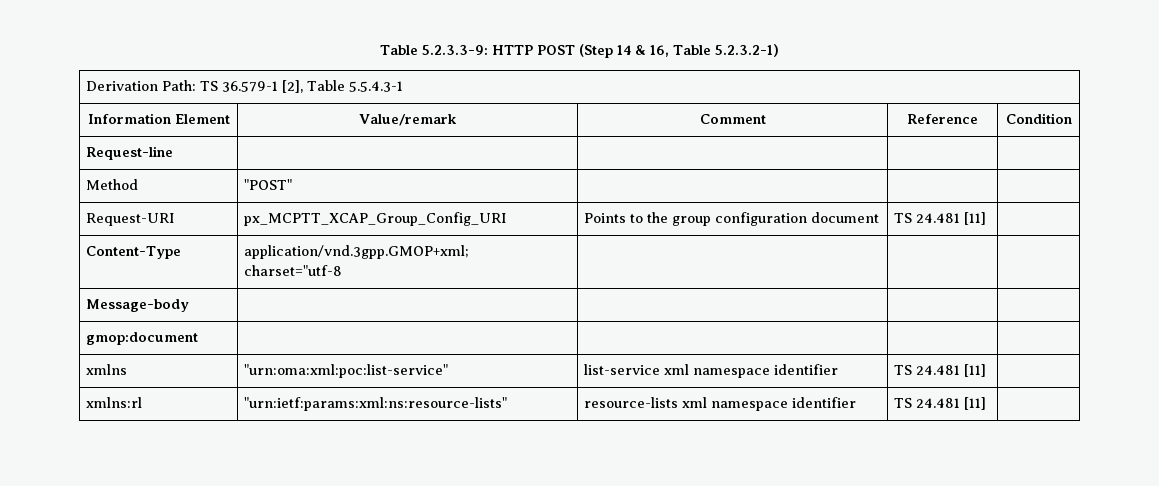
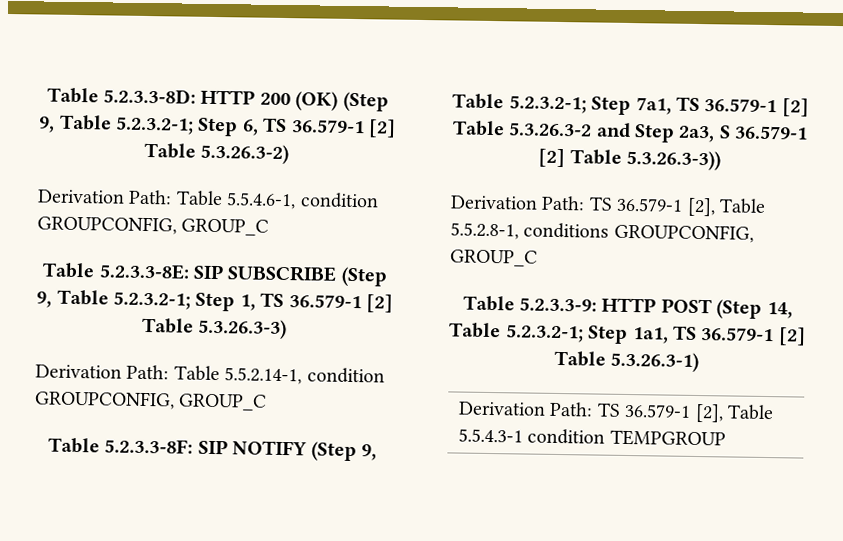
- Table 5.2.3.3-9: HTTP POST (Step 14 & 16, Table 5.2.3.2-1)
+ Table 5.2.3.3-8D: HTTP 200 (OK) (Step 9, Table 5.2.3.2-1; Step 6, TS 36.579-1 [2] Table 5.3.26.3-2)
+ Derivation Path: Table 5.5.4.6-1, condition GROUPCONFIG, GROUP_C
+ Table 5.2.3.3-8E: SIP SUBSCRIBE (Step 9, Table 5.2.3.2-1; Step 1, TS 36.579-1 [2] Table 5.3.26.3-3)
+ Derivation Path: Table 5.5.2.14-1, condition GROUPCONFIG, GROUP_C
+ Table 5.2.3.3-8F: SIP NOTIFY (Step 9, Table 5.2.3.2-1; Step 7a1, TS 36.579-1 [2] Table 5.3.26.3-2 and Step 2a3, S 36.579-1 [2] Table 5.3.26.3-3))
+ Derivation Path: TS 36.579-1 [2], Table 5.5.2.8-1, conditions GROUPCONFIG, GROUP_C
+ Table 5.2.3.3-9: HTTP POST (Step 14, Table 5.2.3.2-1; Step 1a1, TS 36.579-1 [2] Table 5.3.26.3-1)
- Derivation Path: TS 36.579-1 [2], Table 5.5.4.3-1
- Information Element | Value/remark | Comment | Reference | Condition
- Request-line | | | |
- Method | "POST" | | |
- Request-URI | px_MCPTT_XCAP_Group_Config_URI | Points to the group configuration document | TS 24.481 [11] |
- Content-Type | application/vnd.3gpp.GMOP+xml; charset="utf-8 | | |
- Message-body | | | |
- gmop:document | | | |
- xmlns | "urn:oma:xml:poc:list-service" | list-service xml namespace identifier | TS 24.481 [11] |
- xmlns:rl | "urn:ietf:params:xml:ns:resource-lists" | resource-lists xml namespace identifier | TS 24.481 [11] |
+ Derivation Path: TS 36.579-1 [2], Table 5.5.4.3-1 condition TEMPGROUP

